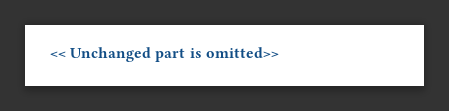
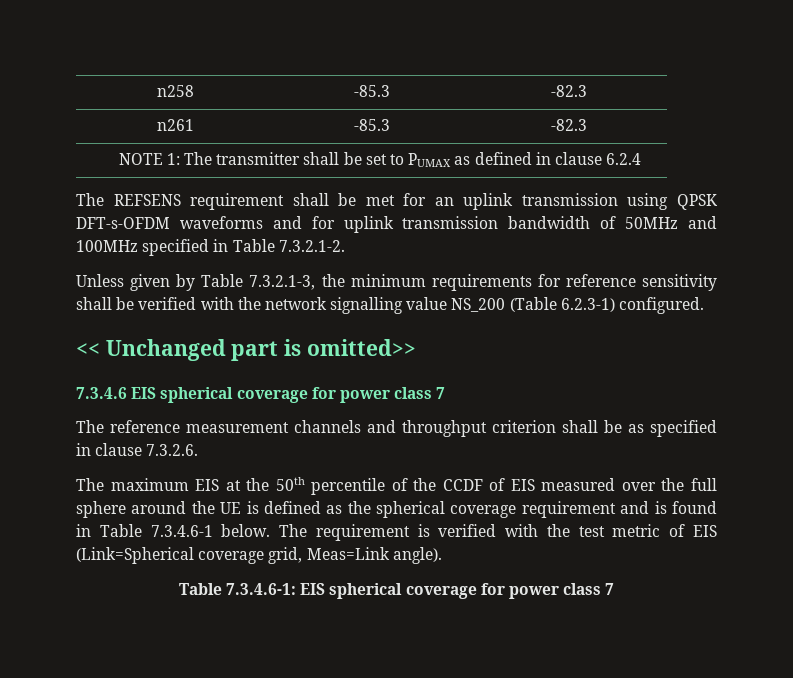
+ n258 | -85.3 | -82.3
+ n261 | -85.3 | -82.3
+ NOTE 1: The transmitter shall be set to PUMAX as defined in clause 6.2.4
+ The REFSENS requirement shall be met for an uplink transmission using QPSK DFT-s-OFDM waveforms and for uplink transmission bandwidth of 50MHz and 100MHz specified in Table 7.3.2.1-2.
+ Unless given by Table 7.3.2.1-3, the minimum requirements for reference sensitivity shall be verified with the network signalling value NS_200 (Table 6.2.3-1) configured.
+ 7.3.4.6 EIS spherical coverage for power class 7
+ The reference measurement channels and throughput criterion shall be as specified in clause 7.3.2.6.
+ The maximum EIS at the 50th percentile of the CCDF of EIS measured over the full sphere around the UE is defined as the spherical coverage requirement and is found in Table 7.3.4.6-1 below. The requirement is verified with the test metric of EIS (Link=Spherical coverage grid, Meas=Link angle).
+ Table 7.3.4.6-1: EIS spherical coverage for power class 7

